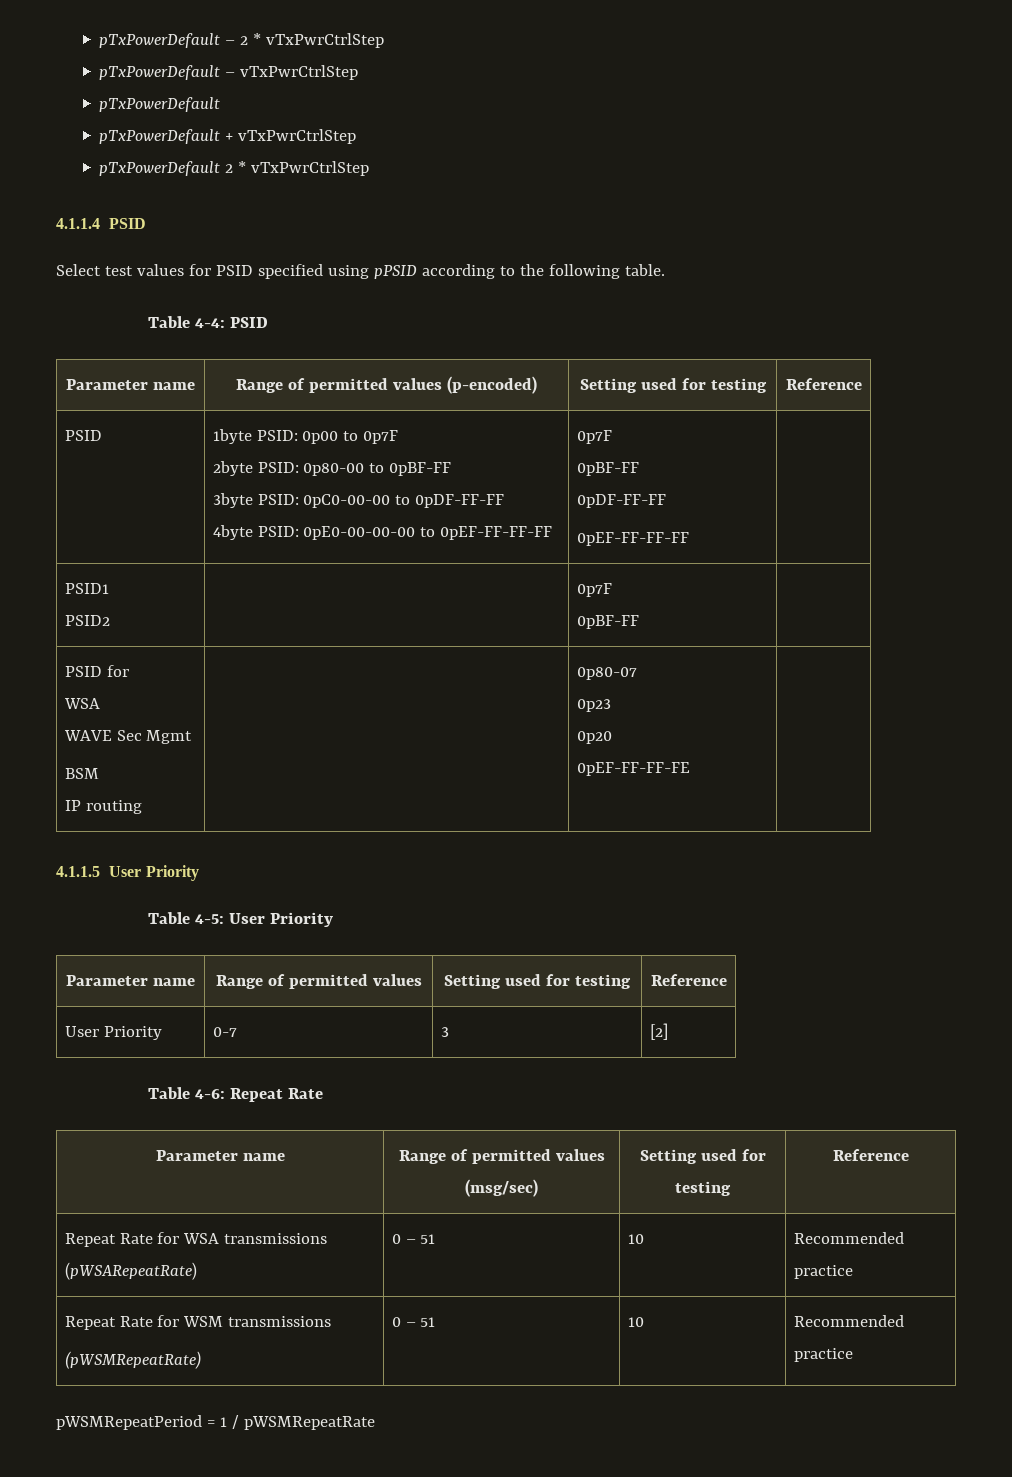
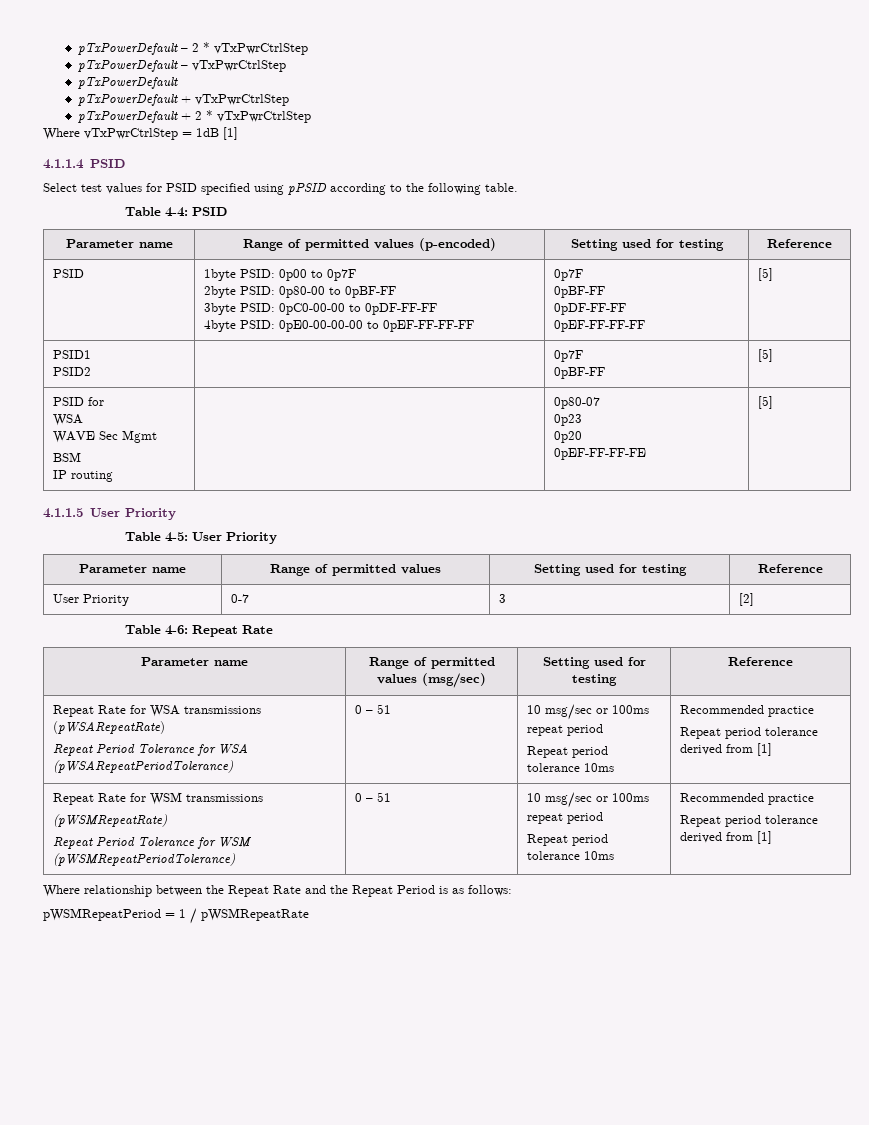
- pTxPowerDefault 2 * vTxPwrCtrlStep
+ pTxPowerDefault + 2 * vTxPwrCtrlStep
+ Where vTxPwrCtrlStep = 1dB [1]
  PSID | 1byte PSID: 0p00 to 0p7F
  2byte PSID: 0p80-00 to 0pBF-FF
  3byte PSID: 0pC0-00-00 to 0pDF-FF-FF
  4byte PSID: 0pE0-00-00-00 to 0pEF-FF-FF-FF | 0p7F
  0pBF-FF
  0pDF-FF-FF
- 0pEF-FF-FF-FF |
+ 0pEF-FF-FF-FF | [5]
  PSID1
  PSID2 | | 0p7F
- 0pBF-FF |
+ 0pBF-FF | [5]
  PSID for
  WSA
  WAVE Sec Mgmt
  BSM
  IP routing | | 0p80-07
  0p23
  0p20
- 0pEF-FF-FF-FE |
+ 0pEF-FF-FF-FE | [5]
- Repeat Rate for WSA transmissions (pWSARepeatRate) | 0 – 51 | 10 | Recommended practice
+ Repeat Rate for WSA transmissions (pWSARepeatRate)
+ Repeat Period Tolerance for WSA (pWSARepeatPeriodTolerance) | 0 – 51 | 10 msg/sec or 100ms repeat period
+ Repeat period tolerance 10ms | Recommended practice
+ Repeat period tolerance derived from [1]
  Repeat Rate for WSM transmissions
- (pWSMRepeatRate) | 0 – 51 | 10 | Recommended practice
+ (pWSMRepeatRate)
+ Repeat Period Tolerance for WSM (pWSMRepeatPeriodTolerance) | 0 – 51 | 10 msg/sec or 100ms repeat period
+ Repeat period tolerance 10ms | Recommended practice
+ Repeat period tolerance derived from [1]
+ Where relationship between the Repeat Rate and the Repeat Period is as follows:

